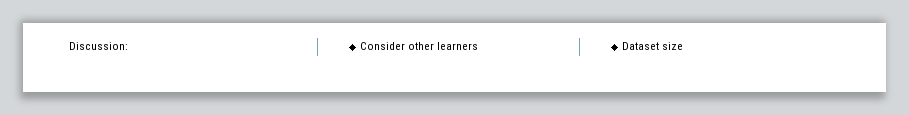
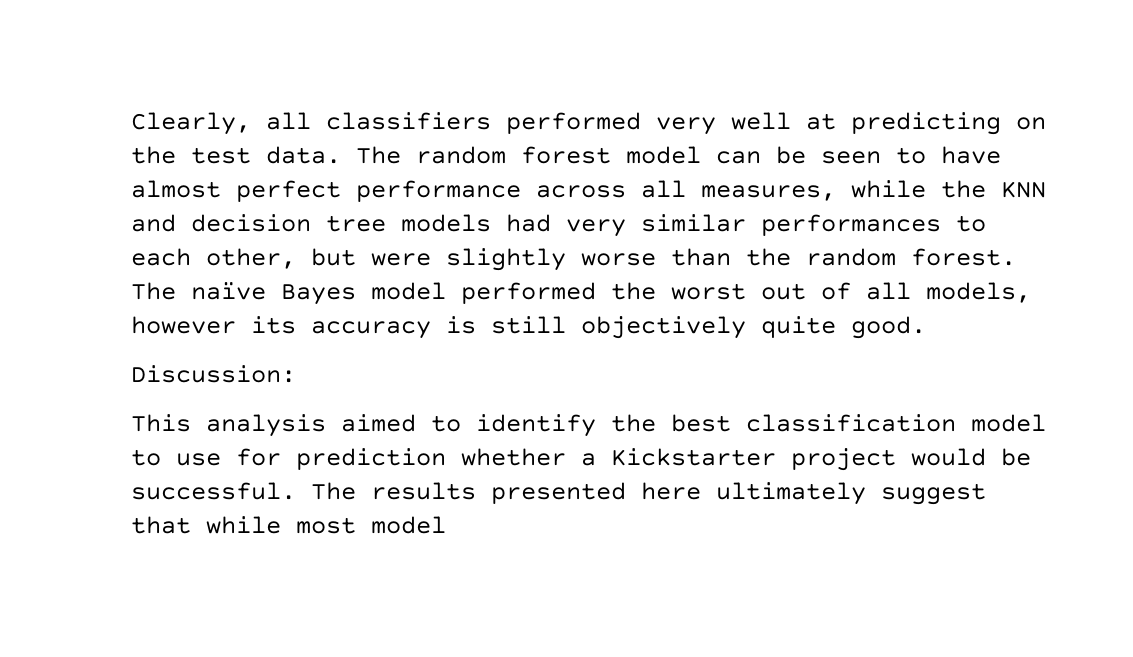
+ Clearly, all classifiers performed very well at predicting on the test data. The random forest model can be seen to have almost perfect performance across all measures, while the KNN and decision tree models had very similar performances to each other, but were slightly worse than the random forest. The naïve Bayes model performed the worst out of all models, however its accuracy is still objectively quite good.
  Discussion:
- Consider other learners
- Dataset size
+ This analysis aimed to identify the best classification model to use for prediction whether a Kickstarter project would be successful. The results presented here ultimately suggest that while most model

